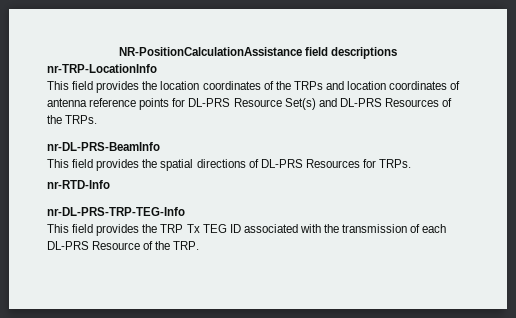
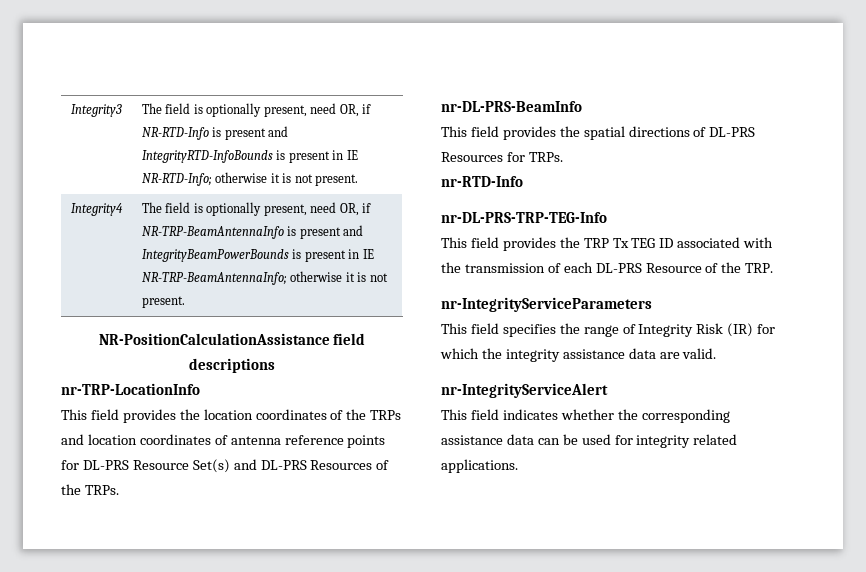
+ Integrity3 | The field is optionally present, need OR, if NR-RTD-Info is present and IntegrityRTD-InfoBounds is present in IE NR-RTD-Info; otherwise it is not present.
+ Integrity4 | The field is optionally present, need OR, if NR-TRP-BeamAntennaInfo is present and IntegrityBeamPowerBounds is present in IE NR-TRP-BeamAntennaInfo; otherwise it is not present.
+ nr-IntegrityServiceParameters
+ This field specifies the range of Integrity Risk (IR) for which the integrity assistance data are valid.
+ nr-IntegrityServiceAlert
+ This field indicates whether the corresponding assistance data can be used for integrity related applications.

